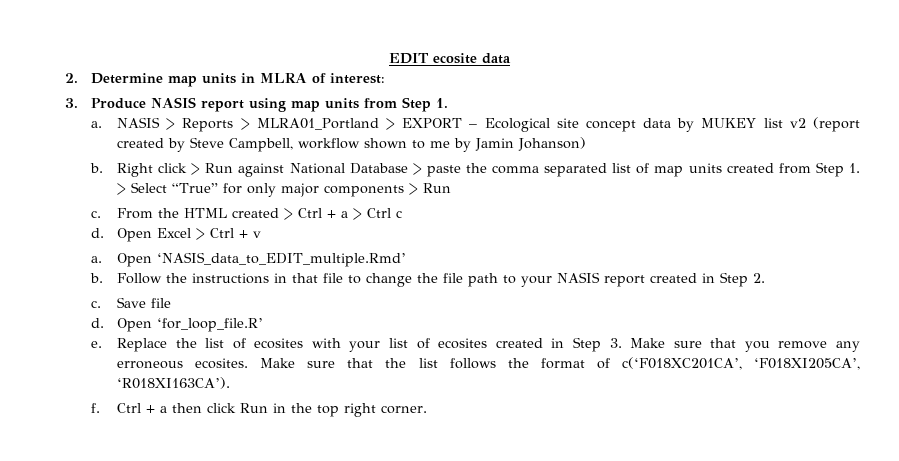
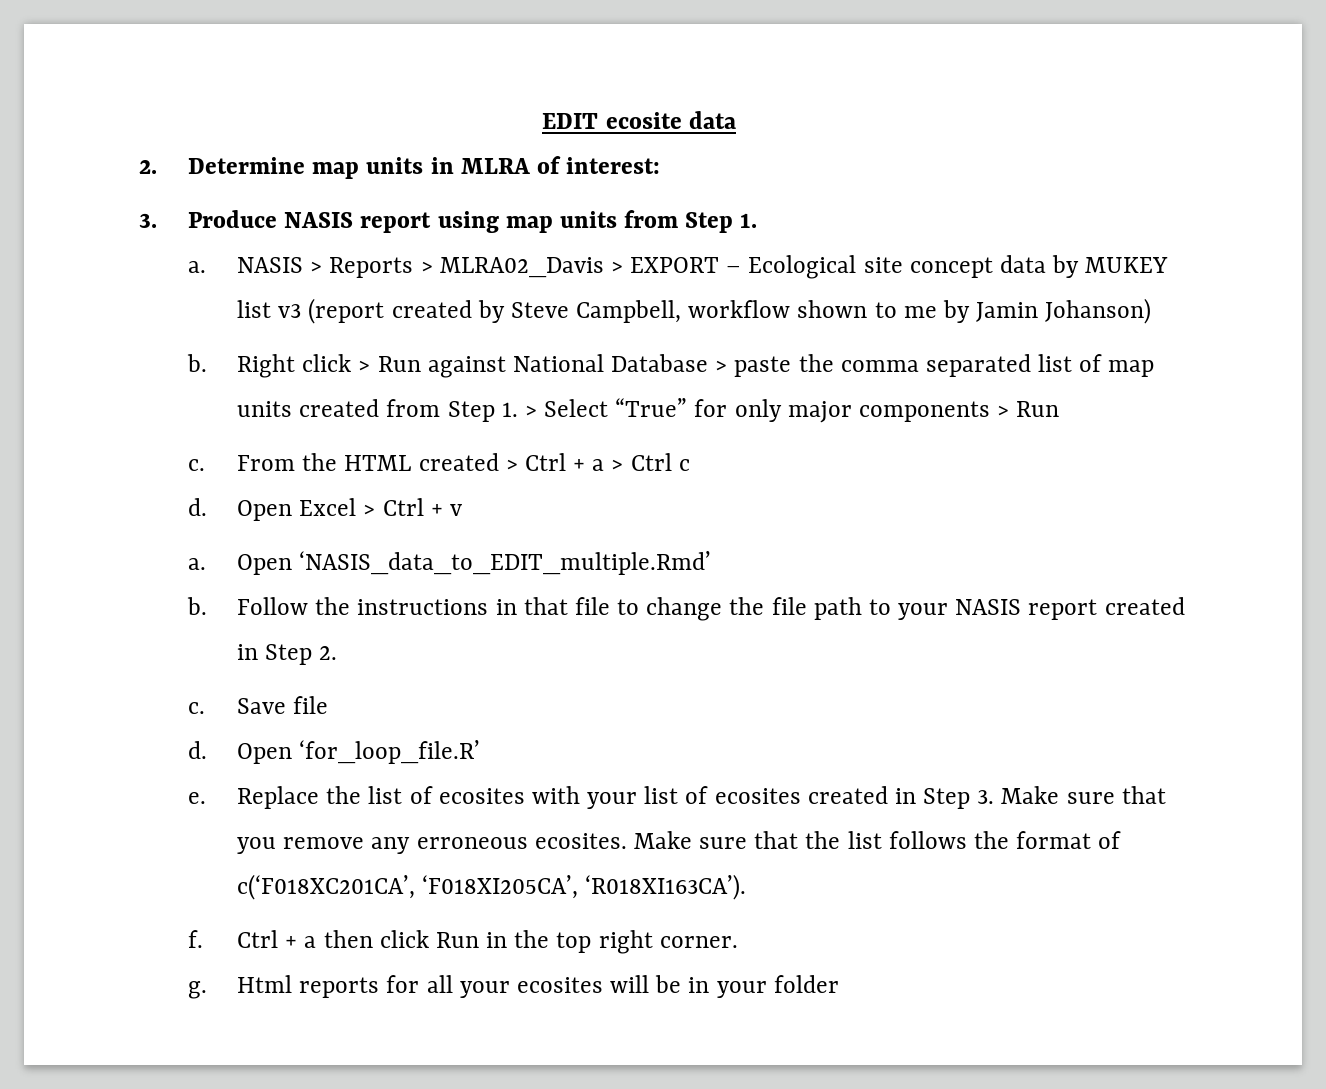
- NASIS > Reports > MLRA01_Portland > EXPORT – Ecological site concept data by MUKEY list v2 (report created by Steve Campbell, workflow shown to me by Jamin Johanson)
+ NASIS > Reports > MLRA02_Davis > EXPORT – Ecological site concept data by MUKEY list v3 (report created by Steve Campbell, workflow shown to me by Jamin Johanson)
+ g. Html reports for all your ecosites will be in your folder

